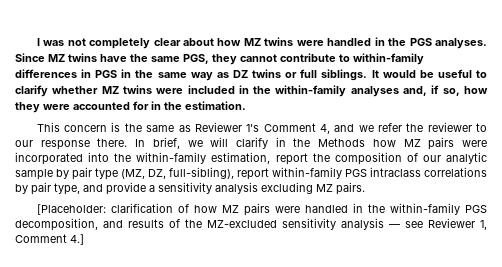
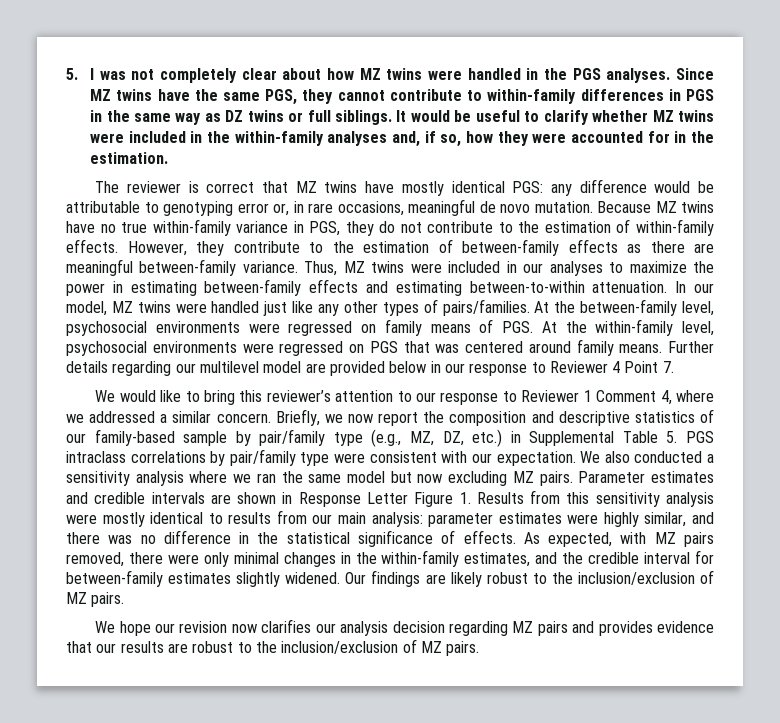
- I was not completely clear about how MZ twins were handled in the PGS analyses.
+ 5. I was not completely clear about how MZ twins were handled in the PGS analyses.
- This concern is the same as Reviewer 1's Comment 4, and we refer the reviewer to our response there. In brief, we will clarify in the Methods how MZ pairs were incorporated into the within-family estimation, report the composition of our analytic sample by pair type (MZ, DZ, full-sibling), report within-family PGS intraclass correlations by pair type, and provide a sensitivity analysis excluding MZ pairs.
- [Placeholder: clarification of how MZ pairs were handled in the within-family PGS decomposition, and results of the MZ-excluded sensitivity analysis — see Reviewer 1, Comment 4.]
+ The reviewer is correct that MZ twins have mostly identical PGS: any difference would be attributable to genotyping error or, in rare occasions, meaningful de novo mutation. Because MZ twins have no true within-family variance in PGS, they do not contribute to the estimation of within-family effects. However, they contribute to the estimation of between-family effects as there are meaningful between-family variance. Thus, MZ twins were included in our analyses to maximize the power in estimating between-family effects and estimating between-to-within attenuation. In our model, MZ twins were handled just like any other types of pairs/families. At the between-family level, psychosocial environments were regressed on family means of PGS. At the within-family level, psychosocial environments were regressed on PGS that was centered around family means. Further details regarding our multilevel model are provided below in our response to Reviewer 4 Point 7.
+ We would like to bring this reviewer’s attention to our response to Reviewer 1 Comment 4, where we addressed a similar concern. Briefly, we now report the composition and descriptive statistics of our family-based sample by pair/family type (e.g., MZ, DZ, etc.) in Supplemental Table 5. PGS intraclass correlations by pair/family type were consistent with our expectation. We also conducted a sensitivity analysis where we ran the same model but now excluding MZ pairs. Parameter estimates and credible intervals are shown in Response Letter Figure 1. Results from this sensitivity analysis were mostly identical to results from our main analysis: parameter estimates were highly similar, and there was no difference in the statistical significance of effects. As expected, with MZ pairs removed, there were only minimal changes in the within-family estimates, and the credible interval for between-family estimates slightly widened. Our findings are likely robust to the inclusion/exclusion of MZ pairs.
+ We hope our revision now clarifies our analysis decision regarding MZ pairs and provides evidence that our results are robust to the inclusion/exclusion of MZ pairs.

